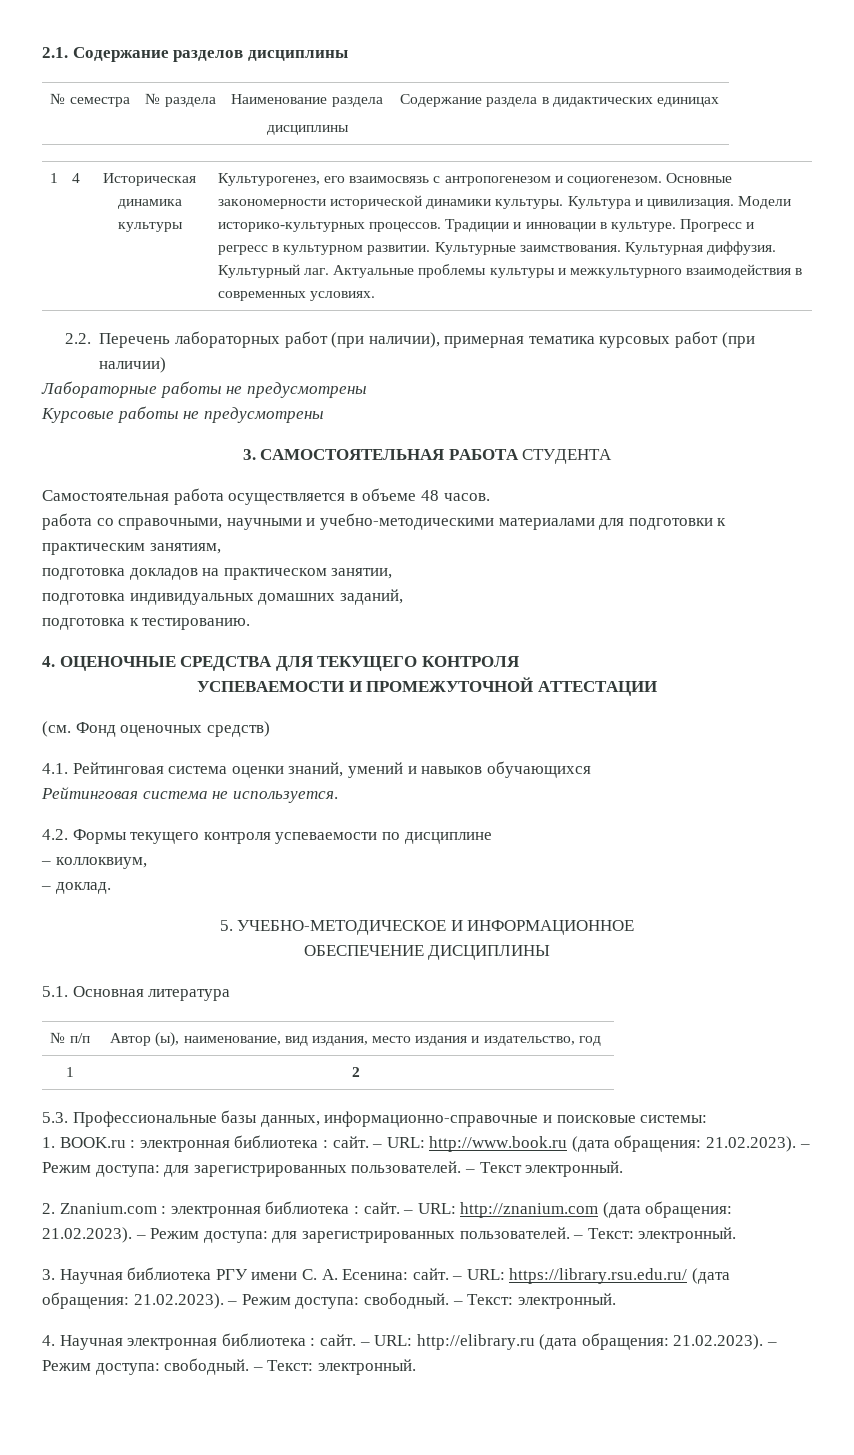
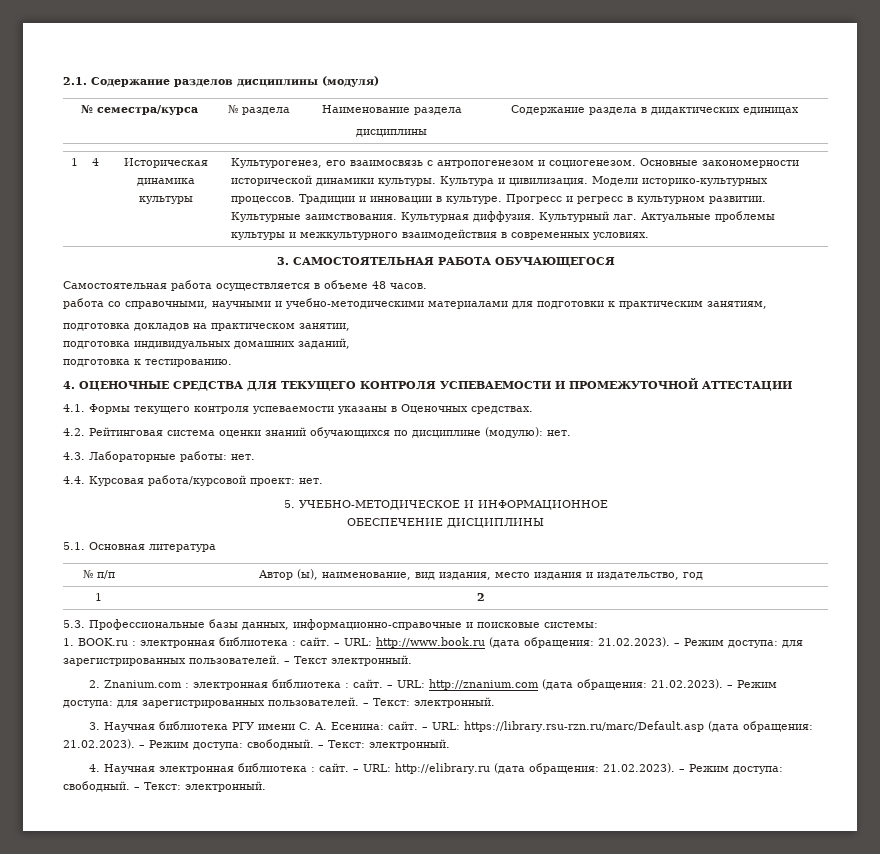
- 2.1. Содержание разделов дисциплины
- № семестра | № раздела | Наименование раздела
+ 2.1. Содержание разделов дисциплины (модуля)
+ № семестра/курса | № раздела | Наименование раздела
- 2.2. Перечень лабораторных работ (при наличии), примерная тематика курсовых работ (при наличии)
- Лабораторные работы не предусмотрены
- Курсовые работы не предусмотрены
- 3. САМОСТОЯТЕЛЬНАЯ РАБОТА СТУДЕНТА
+ 3. САМОСТОЯТЕЛЬНАЯ РАБОТА ОБУЧАЮЩЕГОСЯ
- 4. ОЦЕНОЧНЫЕ СРЕДСТВА ДЛЯ ТЕКУЩЕГО КОНТРОЛЯ
- УСПЕВАЕМОСТИ И ПРОМЕЖУТОЧНОЙ АТТЕСТАЦИИ
+ 4. ОЦЕНОЧНЫЕ СРЕДСТВА ДЛЯ ТЕКУЩЕГО КОНТРОЛЯ УСПЕВАЕМОСТИ И ПРОМЕЖУТОЧНОЙ АТТЕСТАЦИИ
- (см. Фонд оценочных средств)
- 4.1. Рейтинговая система оценки знаний, умений и навыков обучающихся
- Рейтинговая система не используется.
- 4.2. Формы текущего контроля успеваемости по дисциплине
- – коллоквиум,
- – доклад.
+ 4.1. Формы текущего контроля успеваемости указаны в Оценочных средствах.
+ 4.2. Рейтинговая система оценки знаний обучающихся по дисциплине (модулю): нет.
+ 4.3. Лабораторные работы: нет.
+ 4.4. Курсовая работа/курсовой проект: нет.
- – URL: https://library.rsu.edu.ru/ (дата обращения: 21.02.2023). – Режим доступа: свободный.
+ – URL: https://library.rsu-rzn.ru/marc/Default.asp (дата обращения: 21.02.2023). – Режим доступа: свободный.

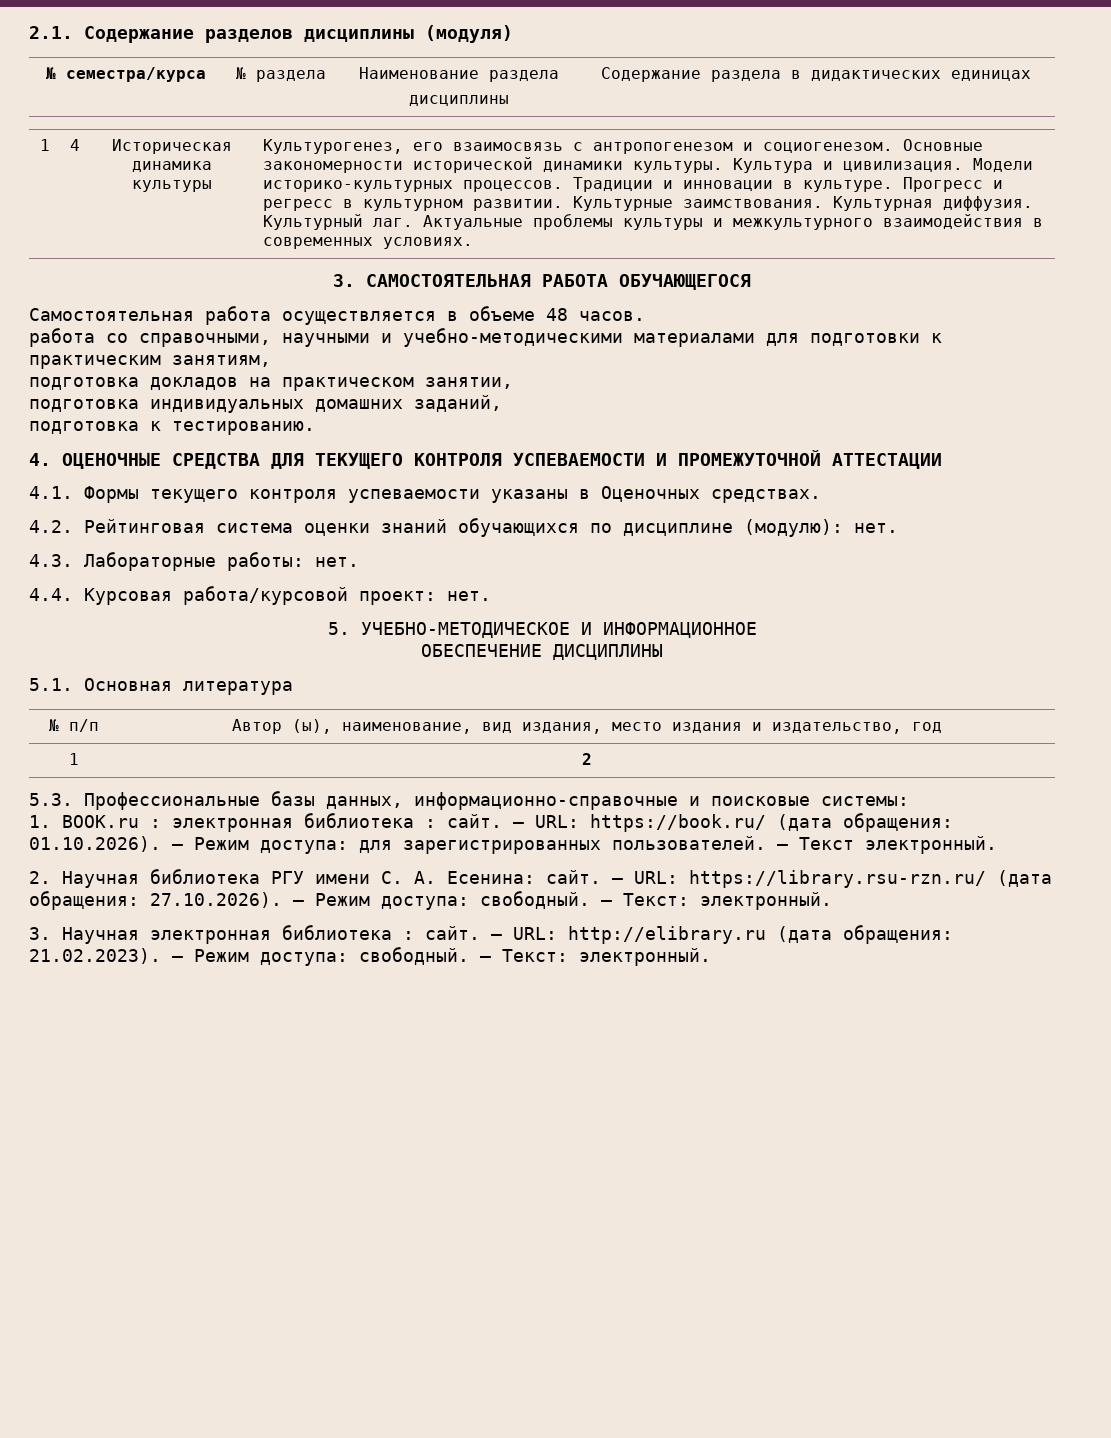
- – URL: http://www.book.ru (дата обращения: 21.02.2023). – Режим доступа: для зарегистрированных пользователей.
+ – URL: https://book.ru/ (дата обращения: 01.10.2026). – Режим доступа: для зарегистрированных пользователей.
- 2. Znanium.com : электронная библиотека : сайт. – URL: http://znanium.com (дата обращения: 21.02.2023). – Режим доступа: для зарегистрированных пользователей. – Текст: электронный.
- 3. Научная библиотека РГУ имени С. А. Есенина: сайт.
+ 2. Научная библиотека РГУ имени С. А. Есенина: сайт.
- – URL: https://library.rsu-rzn.ru/marc/Default.asp (дата обращения: 21.02.2023). – Режим доступа: свободный.
+ – URL: https://library.rsu-rzn.ru/ (дата обращения: 27.10.2026). – Режим доступа: свободный.
- 4. Научная электронная библиотека : сайт.
+ 3. Научная электронная библиотека : сайт.

